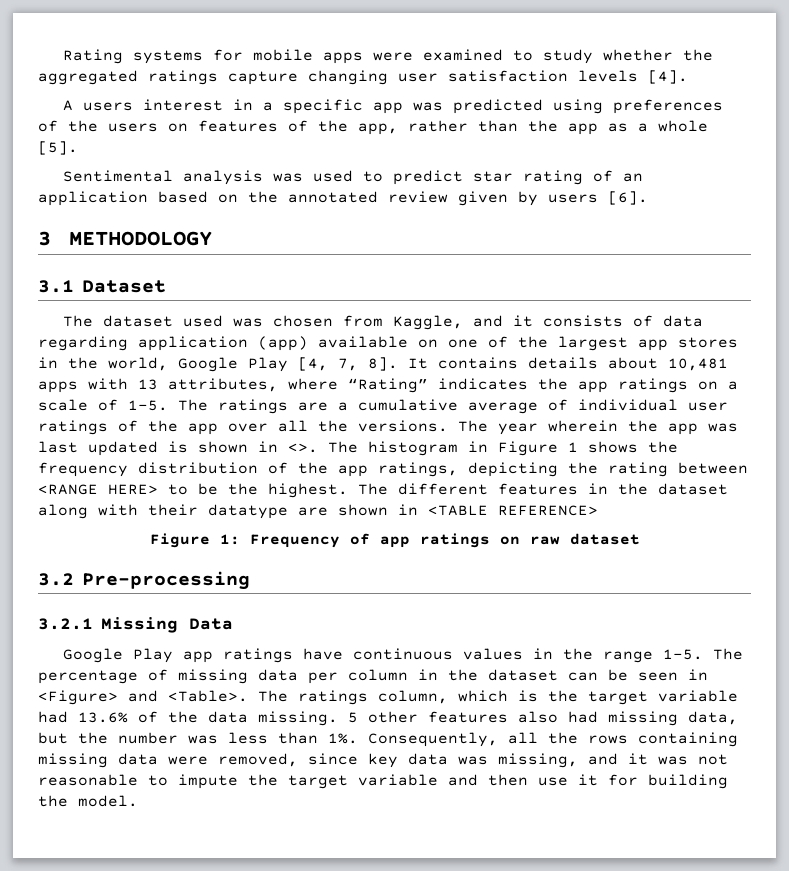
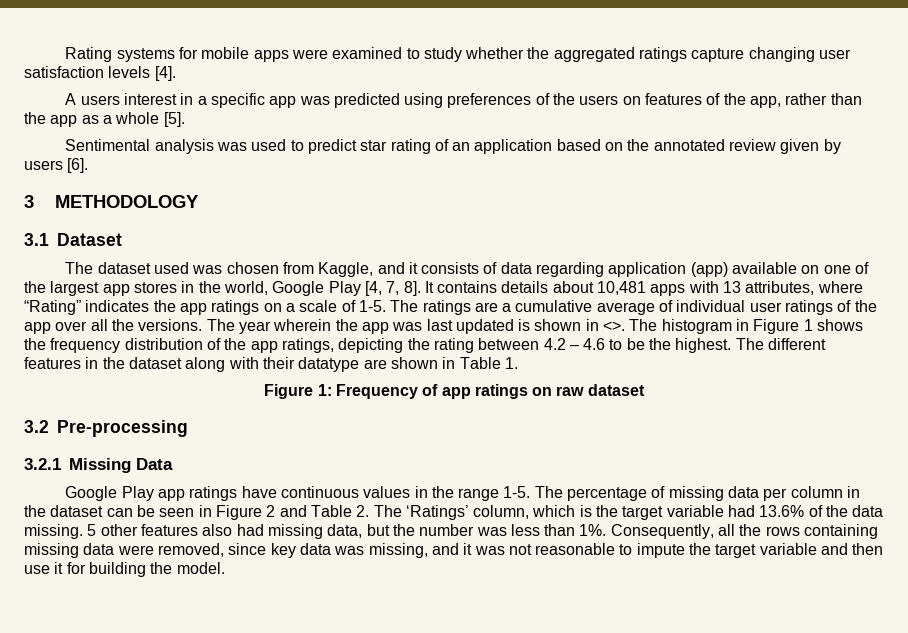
- The histogram in Figure 1 shows the frequency distribution of the app ratings, depicting the rating between <RANGE HERE> to be the highest.
+ The histogram in Figure 1 shows the frequency distribution of the app ratings, depicting the rating between 4.2 – 4.6 to be the highest.
- The different features in the dataset along with their datatype are shown in <TABLE REFERENCE>
+ The different features in the dataset along with their datatype are shown in Table 1.
- The percentage of missing data per column in the dataset can be seen in <Figure> and <Table>. The ratings column, which is the target variable had 13.6% of the data missing.
+ The percentage of missing data per column in the dataset can be seen in Figure 2 and Table 2. The ‘Ratings’ column, which is the target variable had 13.6% of the data missing.

